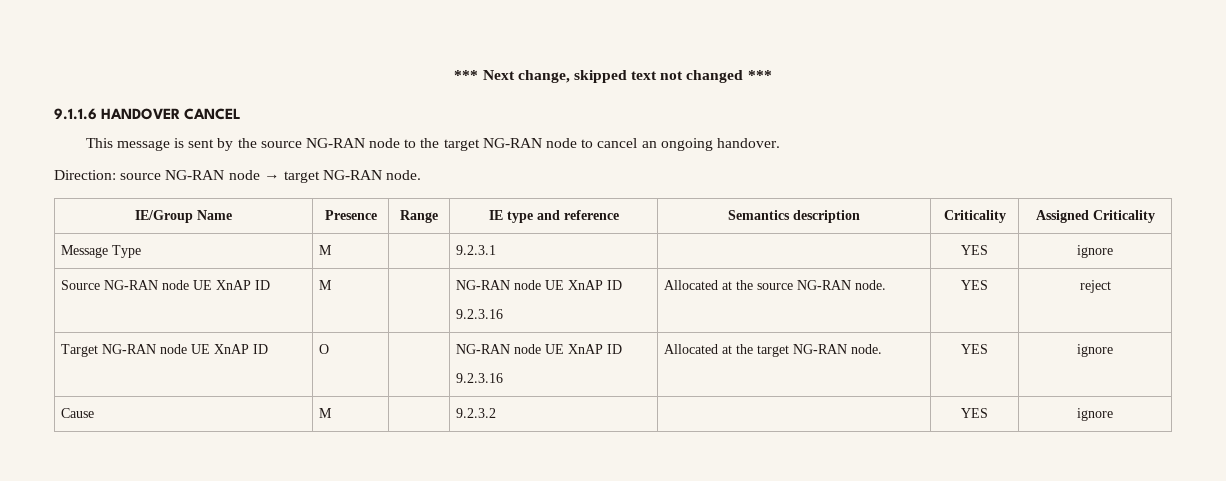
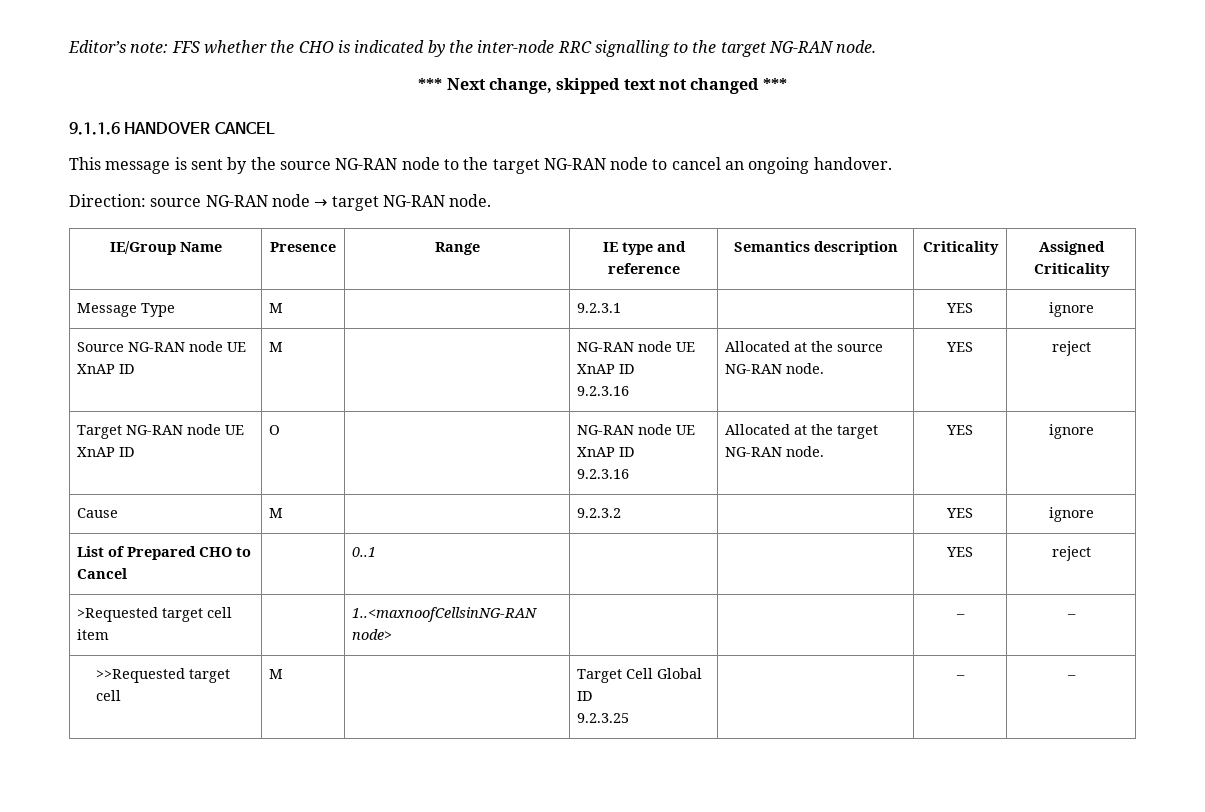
+ Editor’s note: FFS whether the CHO is indicated by the inter-node RRC signalling to the target NG-RAN node.
+ List of Prepared CHO to Cancel | | 0..1 | | | YES | reject
+ >Requested target cell item | | 1..<maxnoofCellsinNG-RAN node> | | | – | –
+ >>Requested target cell | M | | Target Cell Global ID
+ 9.2.3.25 | | – | –

